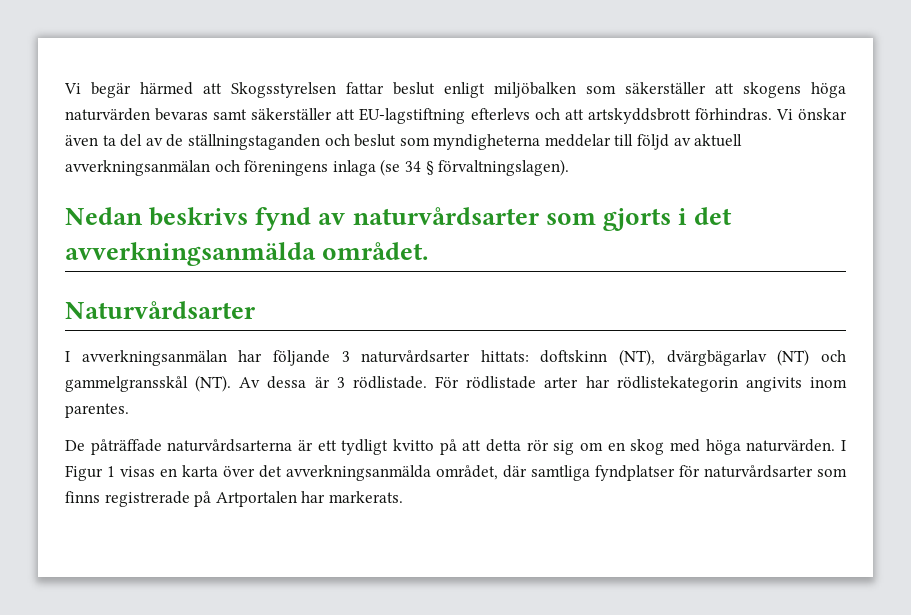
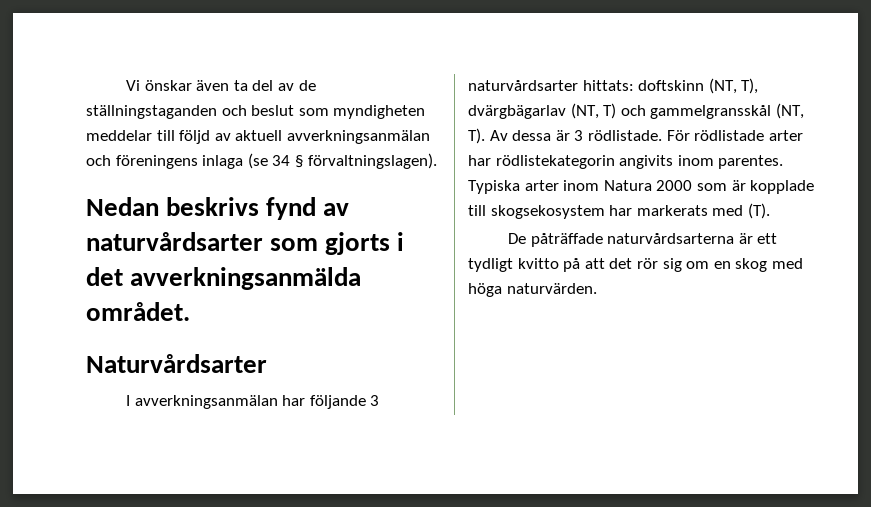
- Vi begär härmed att Skogsstyrelsen fattar beslut enligt miljöbalken som säkerställer att skogens höga naturvärden bevaras samt säkerställer att EU-lagstiftning efterlevs och att artskyddsbrott förhindras. Vi önskar även ta del av de ställningstaganden och beslut som myndigheterna meddelar till följd av aktuell avverkningsanmälan och föreningens inlaga (se 34 § förvaltningslagen).
+ Vi önskar även ta del av de ställningstaganden och beslut som myndigheten meddelar till följd av aktuell avverkningsanmälan och föreningens inlaga (se 34 § förvaltningslagen).
- I avverkningsanmälan har följande 3 naturvårdsarter hittats: doftskinn (NT), dvärgbägarlav (NT) och gammelgransskål (NT). Av dessa är 3 rödlistade.
+ I avverkningsanmälan har följande 3 naturvårdsarter hittats: doftskinn (NT, T), dvärgbägarlav (NT, T) och gammelgransskål (NT, T). Av dessa är 3 rödlistade.
+ Typiska arter inom Natura 2000 som är kopplade till skogsekosystem har markerats med (T).
- De påträffade naturvårdsarterna är ett tydligt kvitto på att detta rör sig om en skog med höga naturvärden. I Figur 1 visas en karta över det avverkningsanmälda området, där samtliga fyndplatser för naturvårdsarter som finns registrerade på Artportalen har markerats.
+ De påträffade naturvårdsarterna är ett tydligt kvitto på att det rör sig om en skog med höga naturvärden.

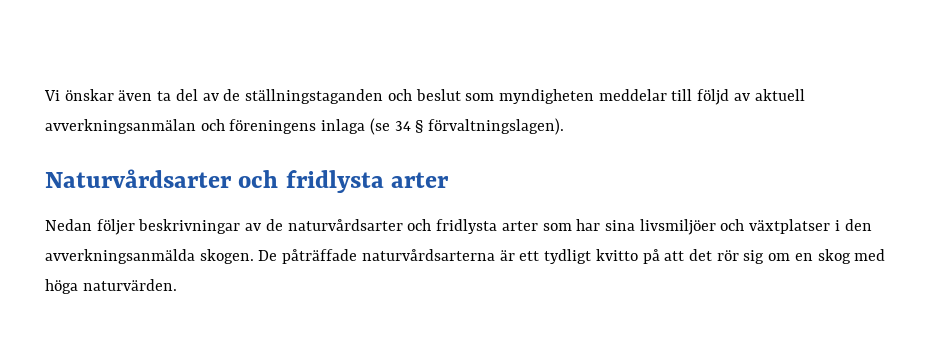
- Nedan beskrivs fynd av naturvårdsarter som gjorts i det avverkningsanmälda området.
- Naturvårdsarter
- I avverkningsanmälan har följande 3 naturvårdsarter hittats: doftskinn (NT, T), dvärgbägarlav (NT, T) och gammelgransskål (NT, T). Av dessa är 3 rödlistade. För rödlistade arter har rödlistekategorin angivits inom parentes. Typiska arter inom Natura 2000 som är kopplade till skogsekosystem har markerats med (T).
- De påträffade naturvårdsarterna är ett tydligt kvitto på att det rör sig om en skog med höga naturvärden.
+ Naturvårdsarter och fridlysta arter
+ Nedan följer beskrivningar av de naturvårdsarter och fridlysta arter som har sina livsmiljöer och växtplatser i den avverkningsanmälda skogen. De påträffade naturvårdsarterna är ett tydligt kvitto på att det rör sig om en skog med höga naturvärden.

